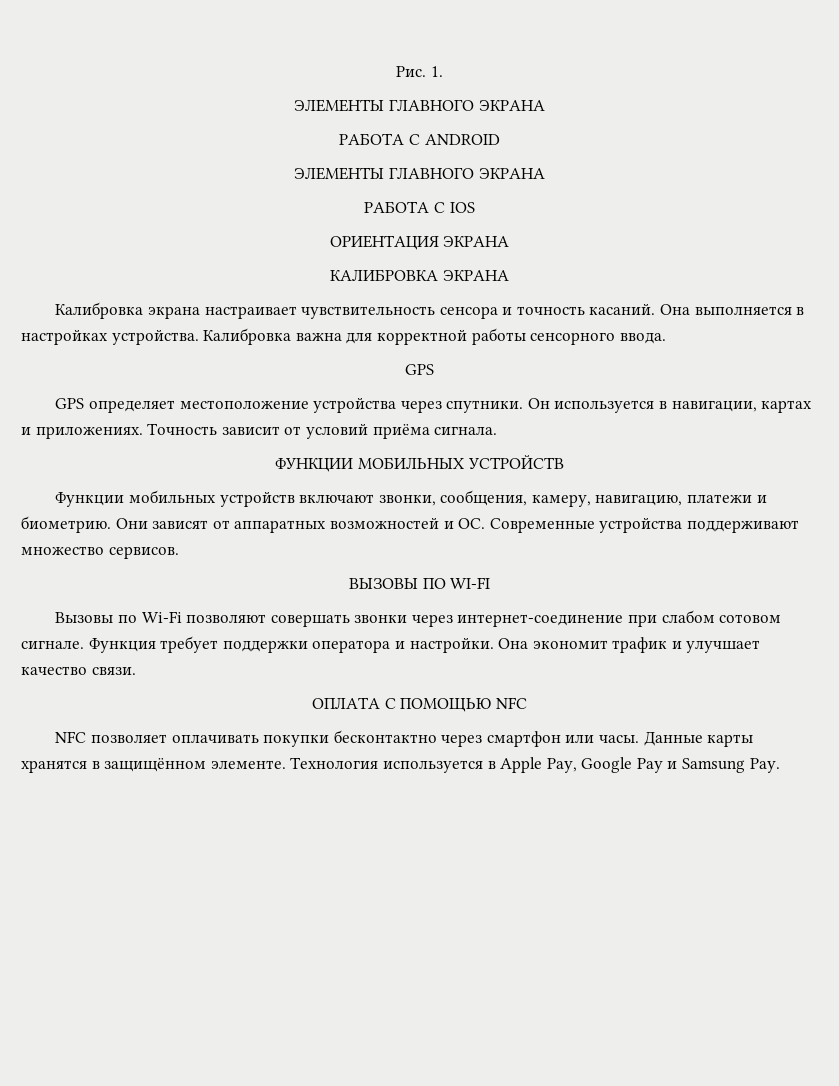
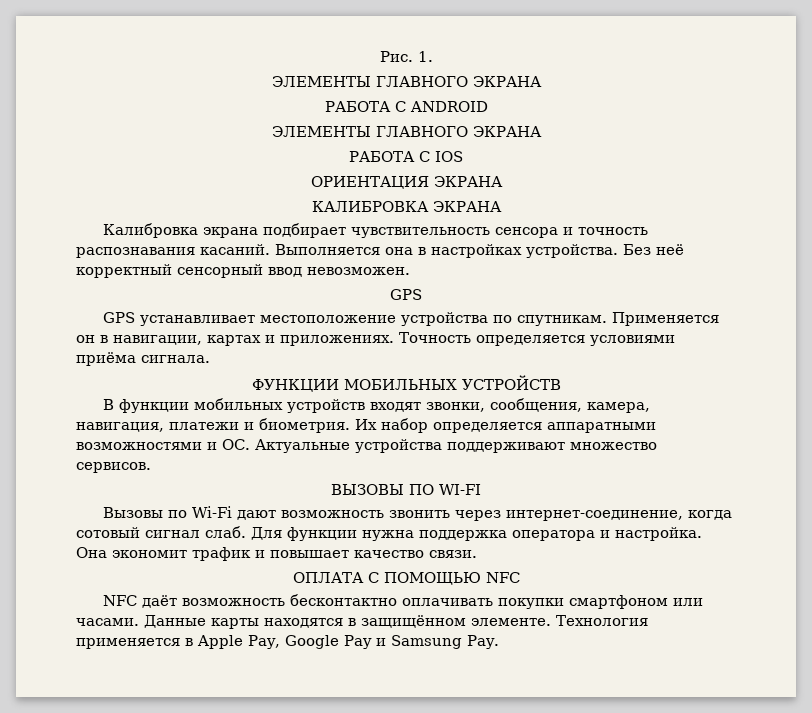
- Калибровка экрана настраивает чувствительность сенсора и точность касаний. Она выполняется в настройках устройства. Калибровка важна для корректной работы сенсорного ввода.
+ Калибровка экрана подбирает чувствительность сенсора и точность распознавания касаний. Выполняется она в настройках устройства. Без неё корректный сенсорный ввод невозможен.
- GPS определяет местоположение устройства через спутники. Он используется в навигации, картах и приложениях.
+ GPS устанавливает местоположение устройства по спутникам. Применяется он в навигации, картах и приложениях.
- Точность зависит от условий приёма сигнала.
+ Точность определяется условиями приёма сигнала.
- Функции мобильных устройств включают звонки, сообщения, камеру, навигацию, платежи и биометрию. Они зависят от аппаратных возможностей и ОС. Современные устройства поддерживают множество сервисов.
+ В функции мобильных устройств входят звонки, сообщения, камера, навигация, платежи и биометрия. Их набор определяется аппаратными возможностями и ОС. Актуальные устройства поддерживают множество сервисов.
- Вызовы по Wi-Fi позволяют совершать звонки через интернет-соединение при слабом сотовом сигнале. Функция требует поддержки оператора и настройки.
+ Вызовы по Wi-Fi дают возможность звонить через интернет-соединение, когда сотовый сигнал слаб. Для функции нужна поддержка оператора и настройка.
- Она экономит трафик и улучшает качество связи.
+ Она экономит трафик и повышает качество связи.
- NFC позволяет оплачивать покупки бесконтактно через смартфон или часы.
+ NFC даёт возможность бесконтактно оплачивать покупки смартфоном или часами.
- Данные карты хранятся в защищённом элементе.
+ Данные карты находятся в защищённом элементе.
- Технология используется в Apple Pay, Google Pay и Samsung Pay.
+ Технология применяется в Apple Pay, Google Pay и Samsung Pay.

